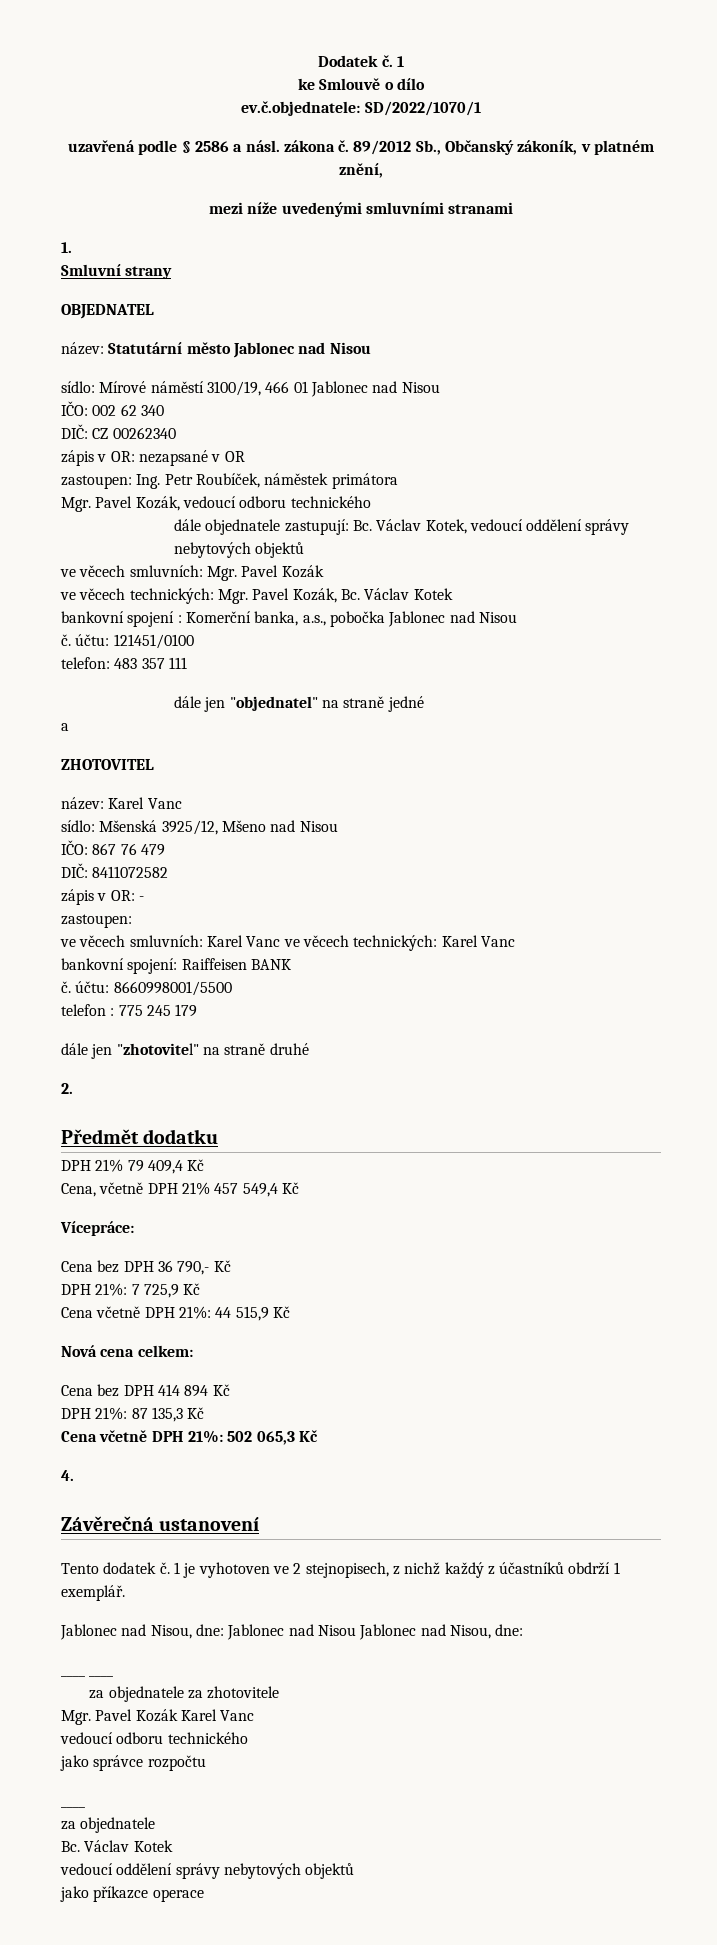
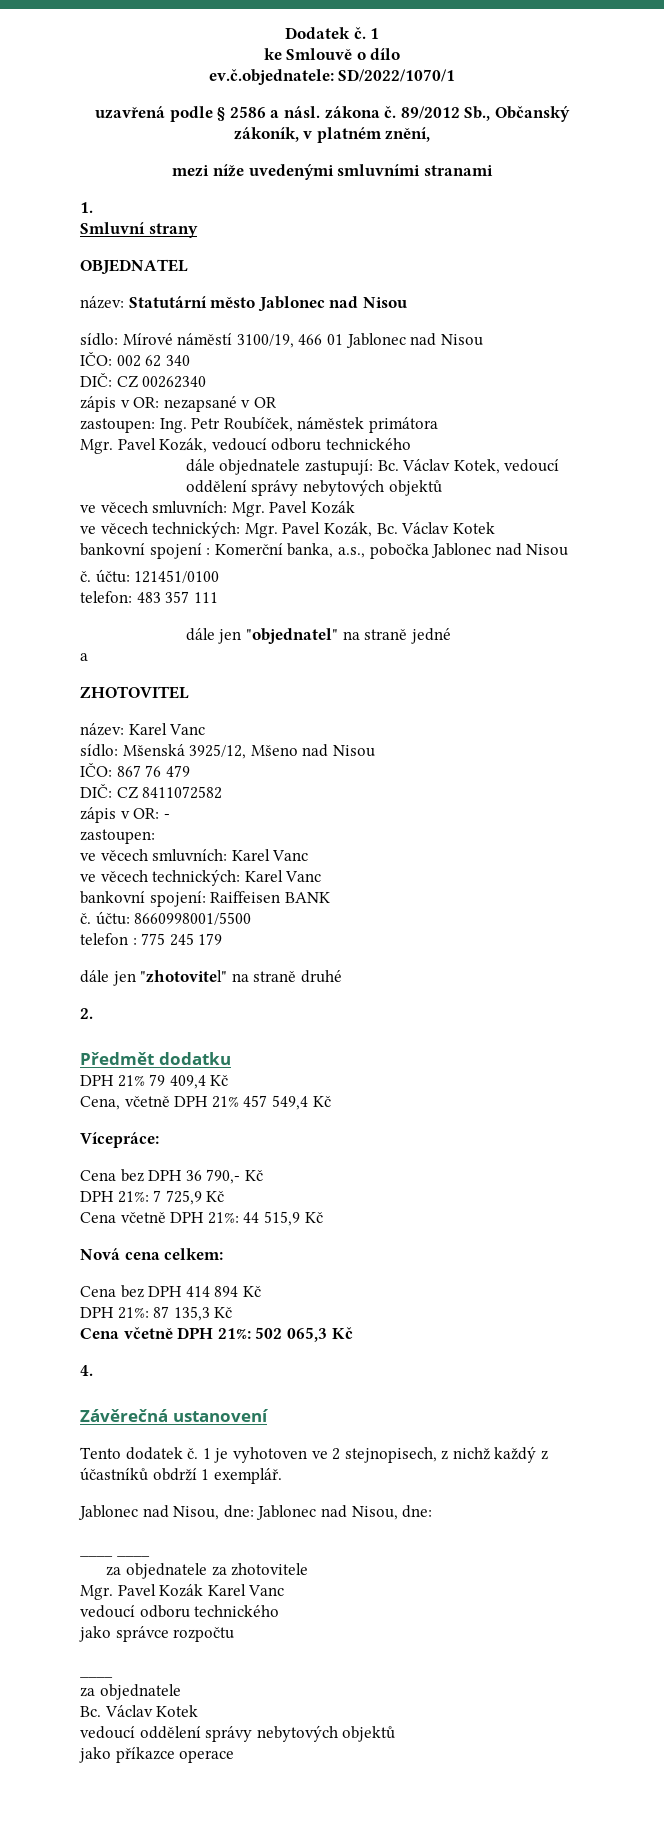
- DIČ: 8411072582
+ DIČ: CZ 8411072582
- ve věcech smluvních: Karel Vanc ve věcech technických: Karel Vanc
+ ve věcech smluvních: Karel Vanc
+ ve věcech technických: Karel Vanc
- Jablonec nad Nisou, dne: Jablonec nad Nisou Jablonec nad Nisou, dne:
+ Jablonec nad Nisou, dne: Jablonec nad Nisou, dne:

